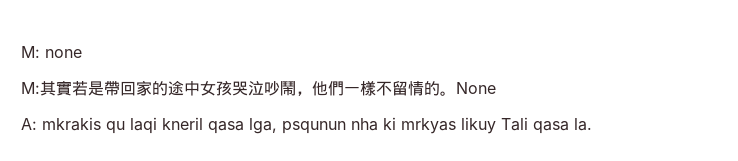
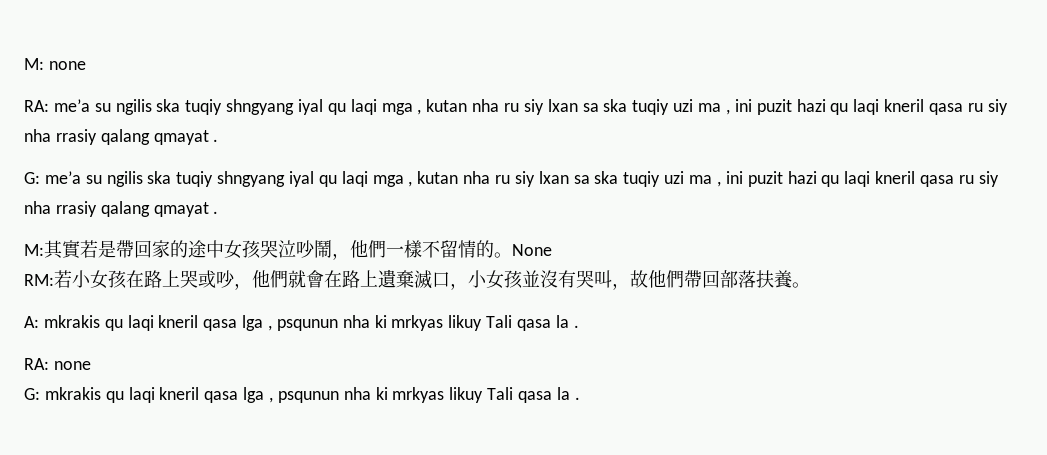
+ RA: me’a su ngilis ska tuqiy shngyang iyal qu laqi mga , kutan nha ru siy lxan sa ska tuqiy uzi ma , ini puzit hazi qu laqi kneril qasa ru siy nha rrasiy qalang qmayat .
+ G: me’a su ngilis ska tuqiy shngyang iyal qu laqi mga , kutan nha ru siy lxan sa ska tuqiy uzi ma , ini puzit hazi qu laqi kneril qasa ru siy nha rrasiy qalang qmayat .
+ RM:若小女孩在路上哭或吵，他們就會在路上遺棄滅口，小女孩並沒有哭叫，故他們帶回部落扶養。
- A: mkrakis qu laqi kneril qasa lga, psqunun nha ki mrkyas likuy Tali qasa la.
+ A: mkrakis qu laqi kneril qasa lga , psqunun nha ki mrkyas likuy Tali qasa la .
+ RA: none
+ G: mkrakis qu laqi kneril qasa lga , psqunun nha ki mrkyas likuy Tali qasa la .

